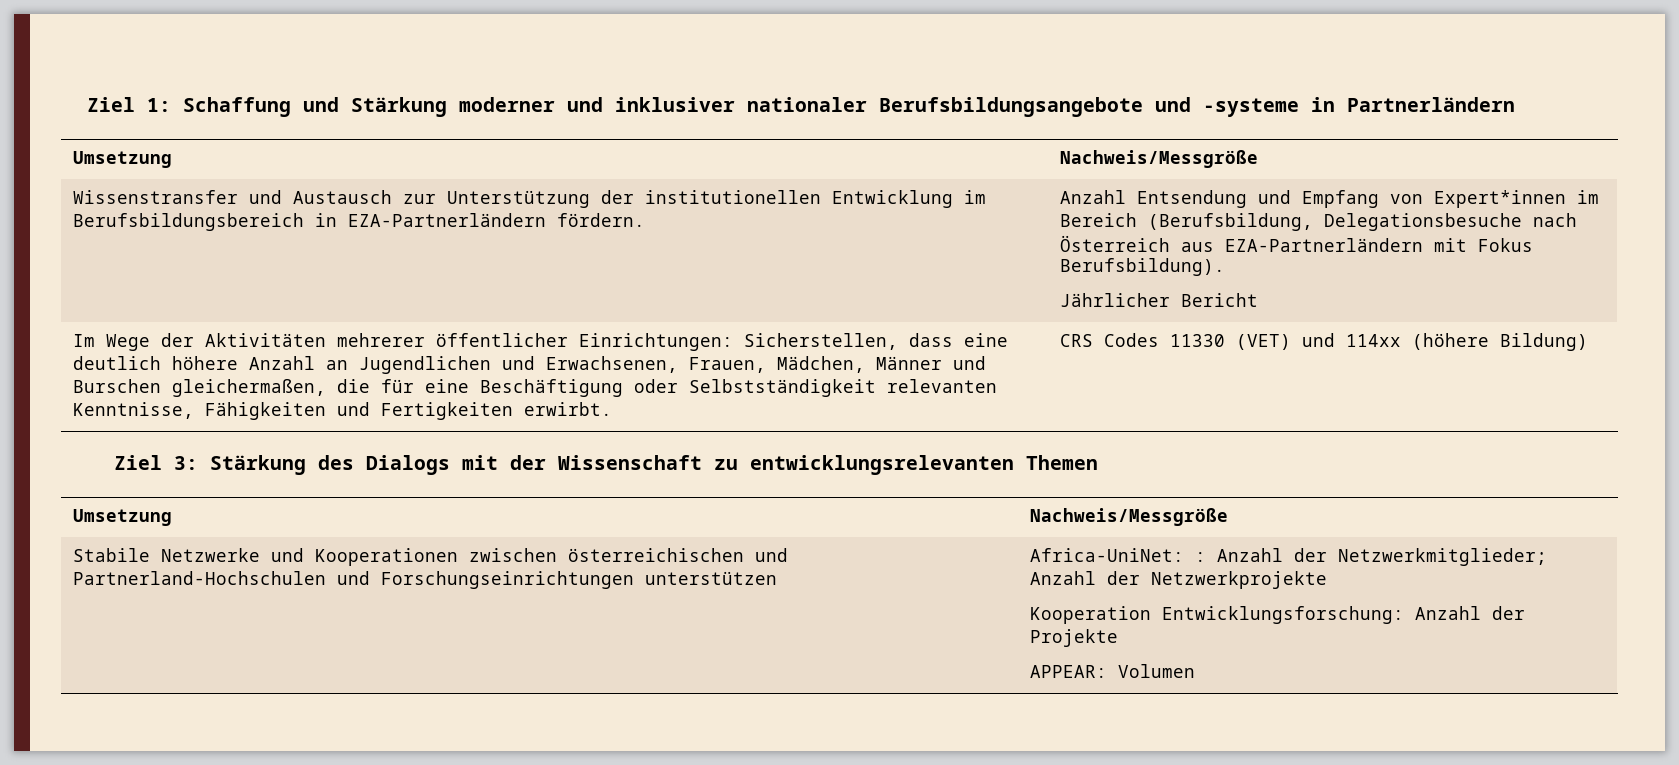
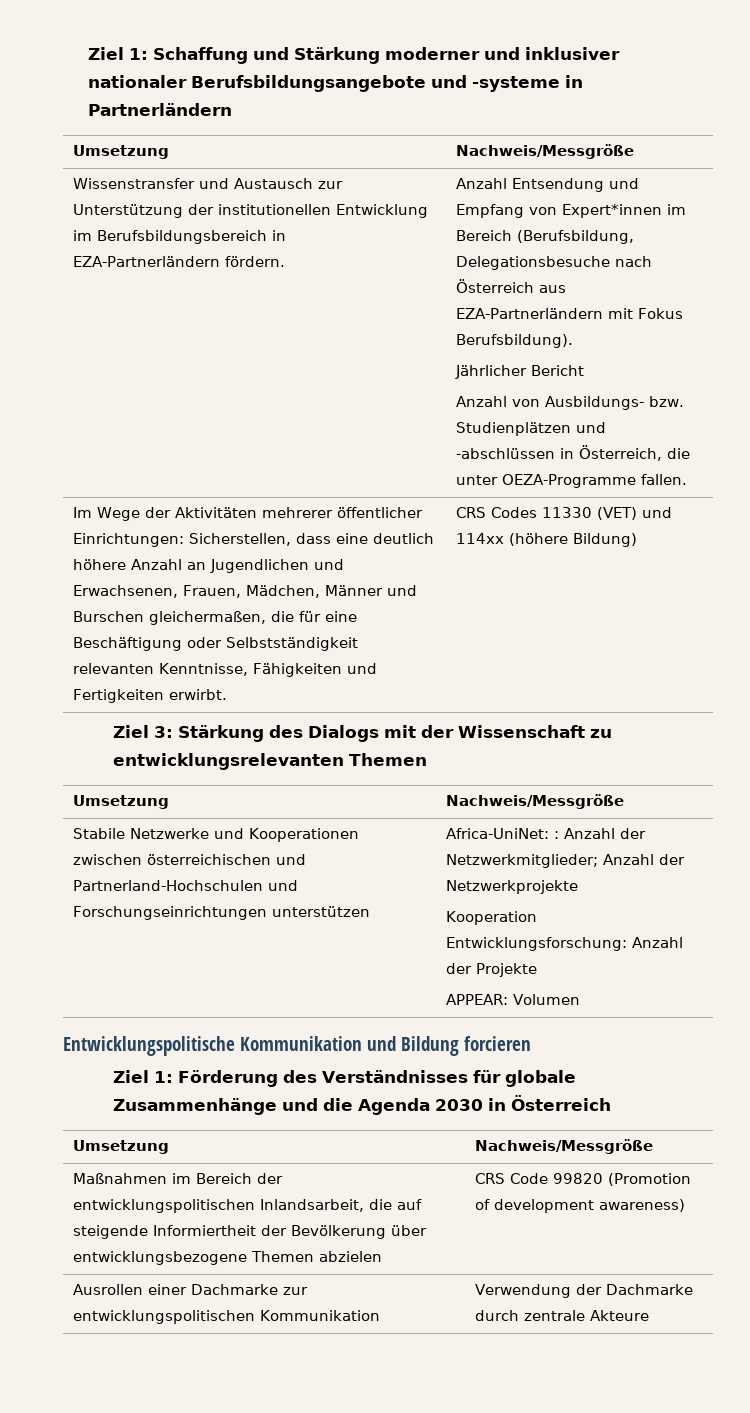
+ Anzahl von Ausbildungs- bzw. Studienplätzen und -abschlüssen in Österreich, die unter OEZA-Programme fallen.
+ Entwicklungspolitische Kommunikation und Bildung forcieren
+ Ziel 1: Förderung des Verständnisses für globale Zusammenhänge und die Agenda 2030 in Österreich
+ Umsetzung | Nachweis/Messgröße
+ Maßnahmen im Bereich der entwicklungspolitischen Inlandsarbeit, die auf steigende Informiertheit der Bevölkerung über entwicklungsbezogene Themen abzielen | CRS Code 99820 (Promotion of development awareness)
+ Ausrollen einer Dachmarke zur entwicklungspolitischen Kommunikation | Verwendung der Dachmarke durch zentrale Akteure

